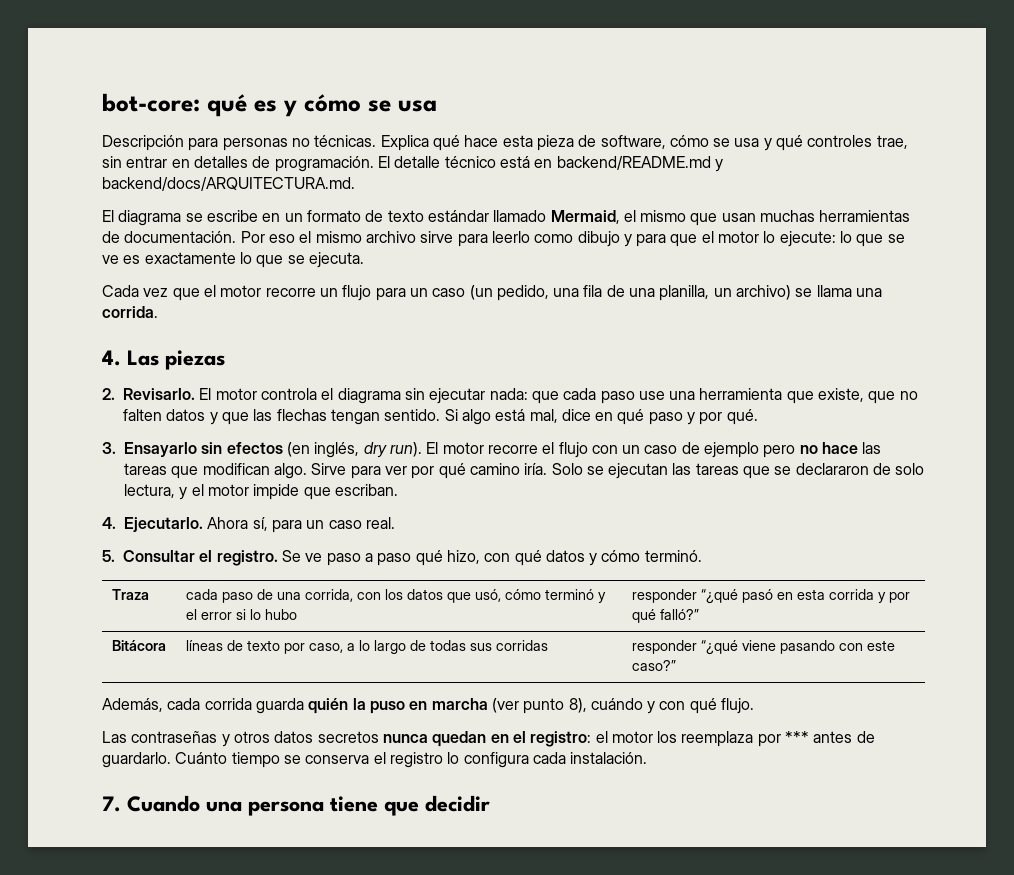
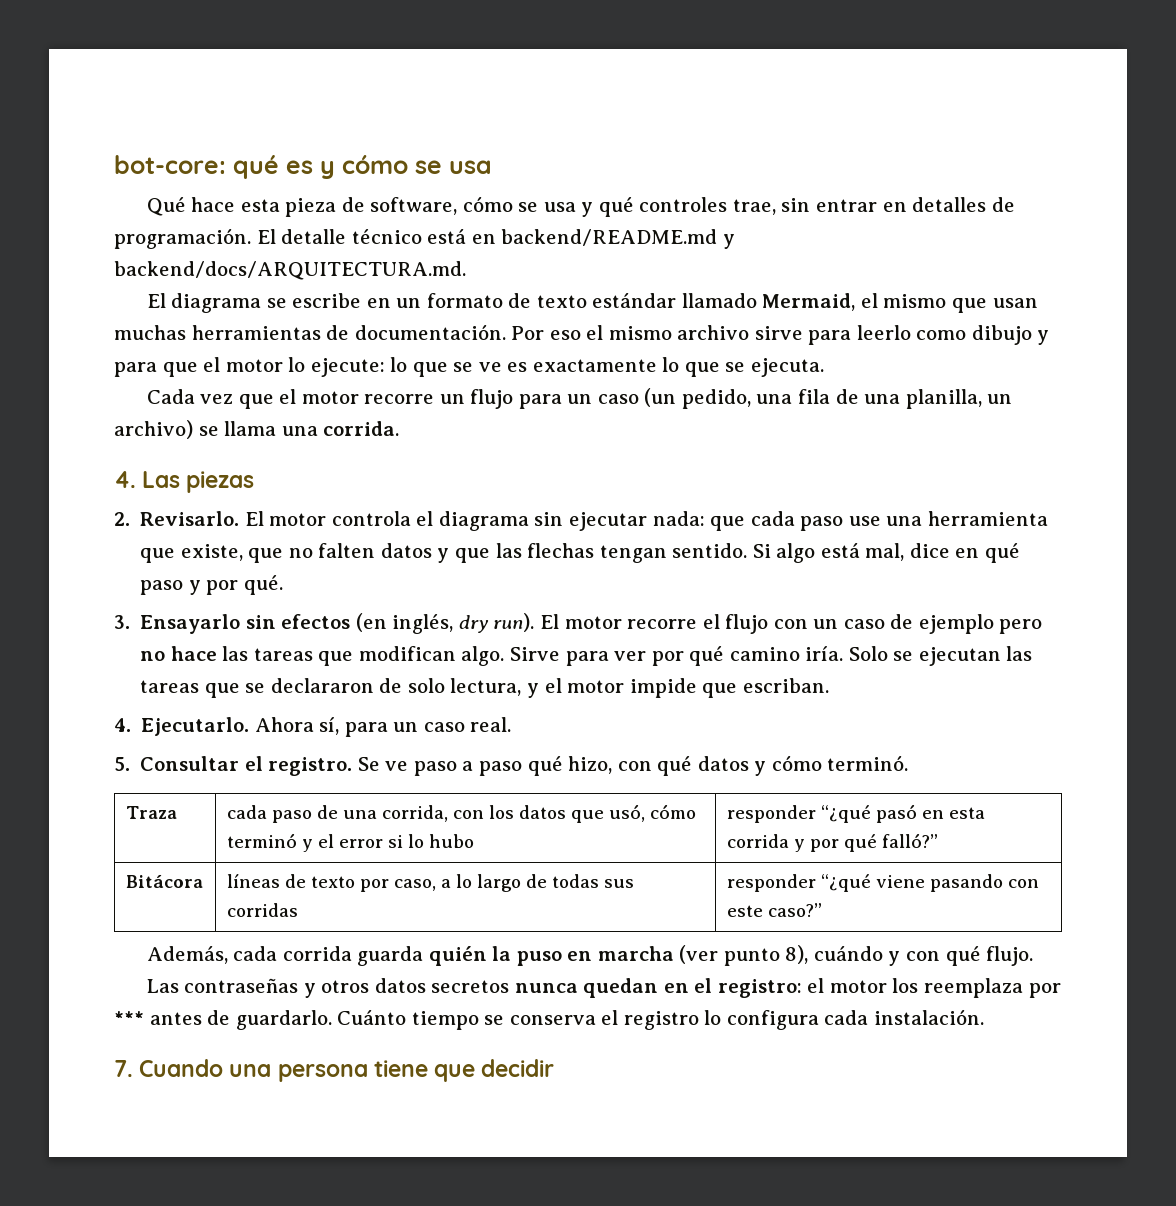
- Descripción para personas no técnicas. Explica qué hace esta pieza de software, cómo se usa y qué controles trae, sin entrar en detalles de programación.
+ Qué hace esta pieza de software, cómo se usa y qué controles trae, sin entrar en detalles de programación.

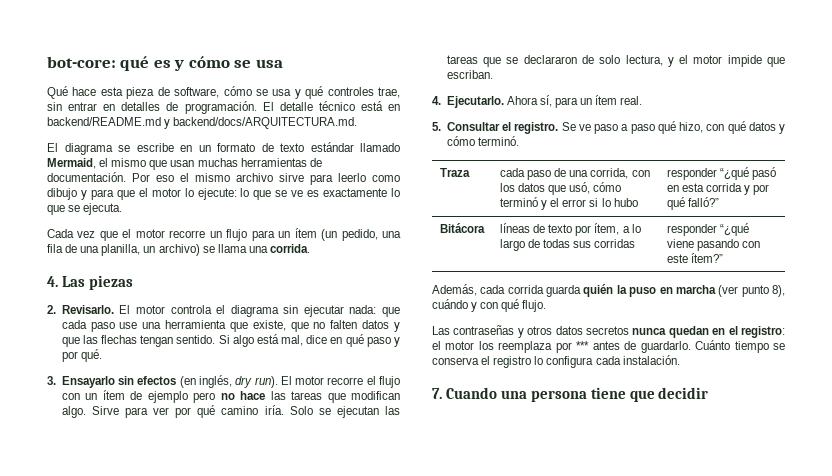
- Cada vez que el motor recorre un flujo para un caso (un pedido, una fila de una planilla, un archivo) se llama una corrida.
+ Cada vez que el motor recorre un flujo para un ítem (un pedido, una fila de una planilla, un archivo) se llama una corrida.
- El motor recorre el flujo con un caso de ejemplo pero no hace las tareas que modifican algo.
+ El motor recorre el flujo con un ítem de ejemplo pero no hace las tareas que modifican algo.
- Ahora sí, para un caso real.
+ Ahora sí, para un ítem real.
- Bitácora | líneas de texto por caso, a lo largo de todas sus corridas | responder “¿qué viene pasando con este caso?”
+ Bitácora | líneas de texto por ítem, a lo largo de todas sus corridas | responder “¿qué viene pasando con este ítem?”

